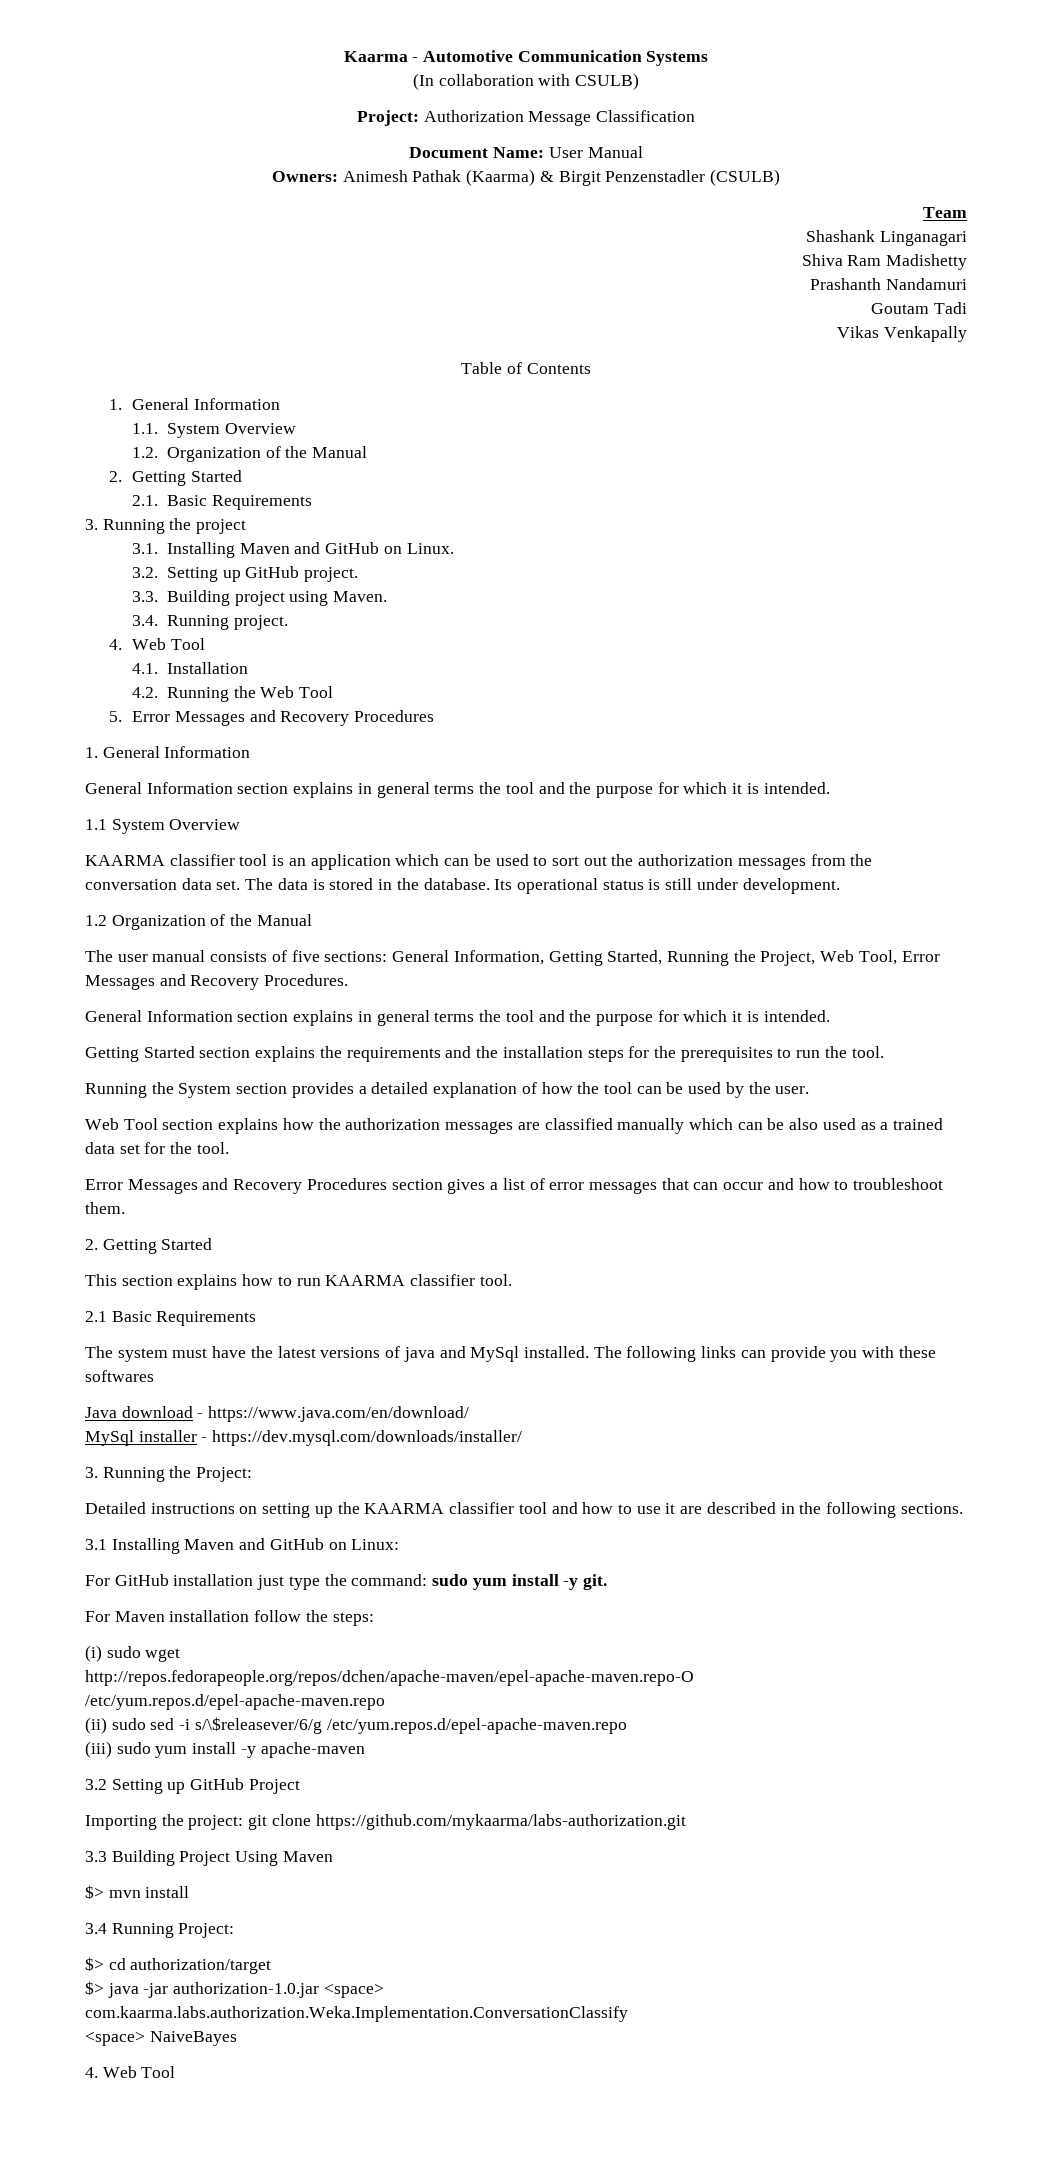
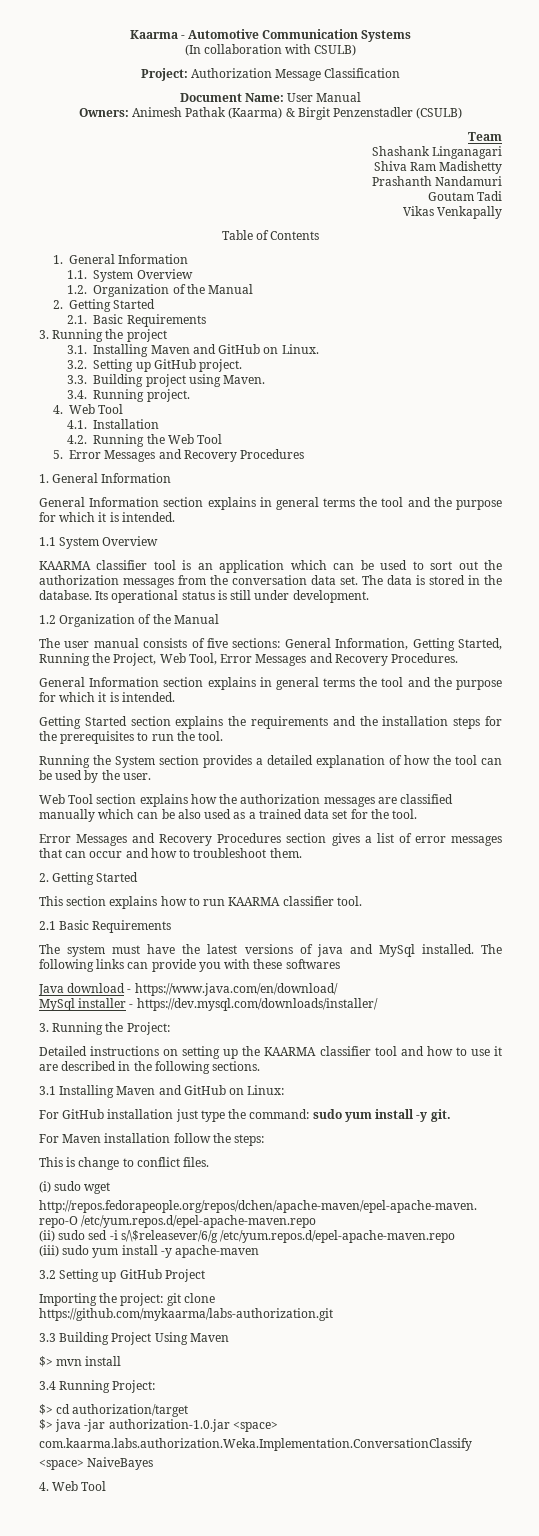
+ This is change to conflict files.

